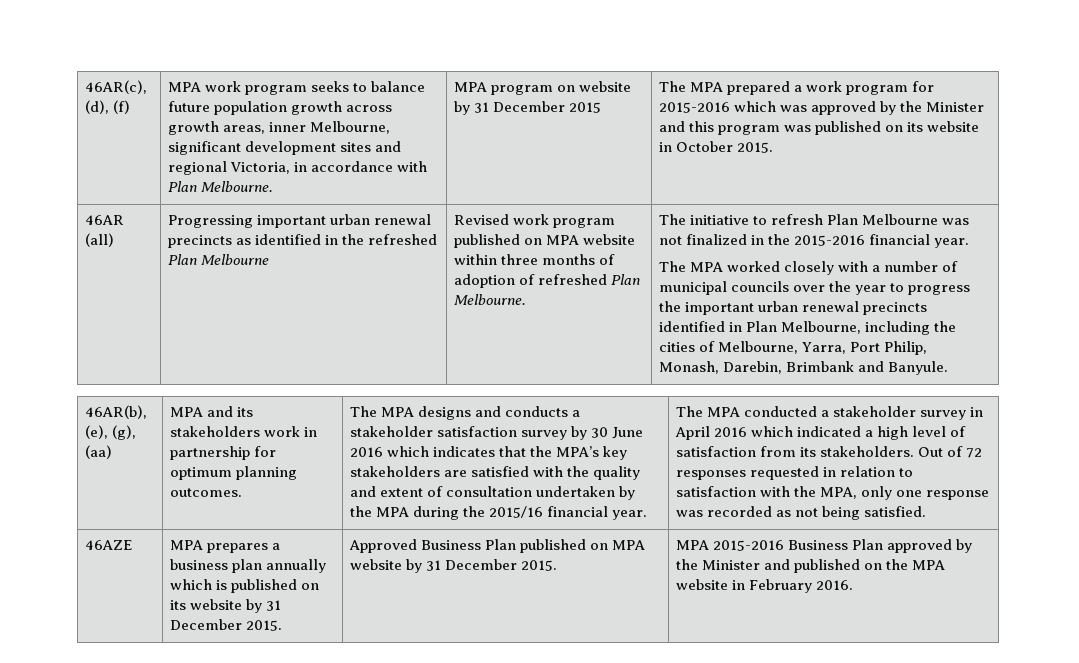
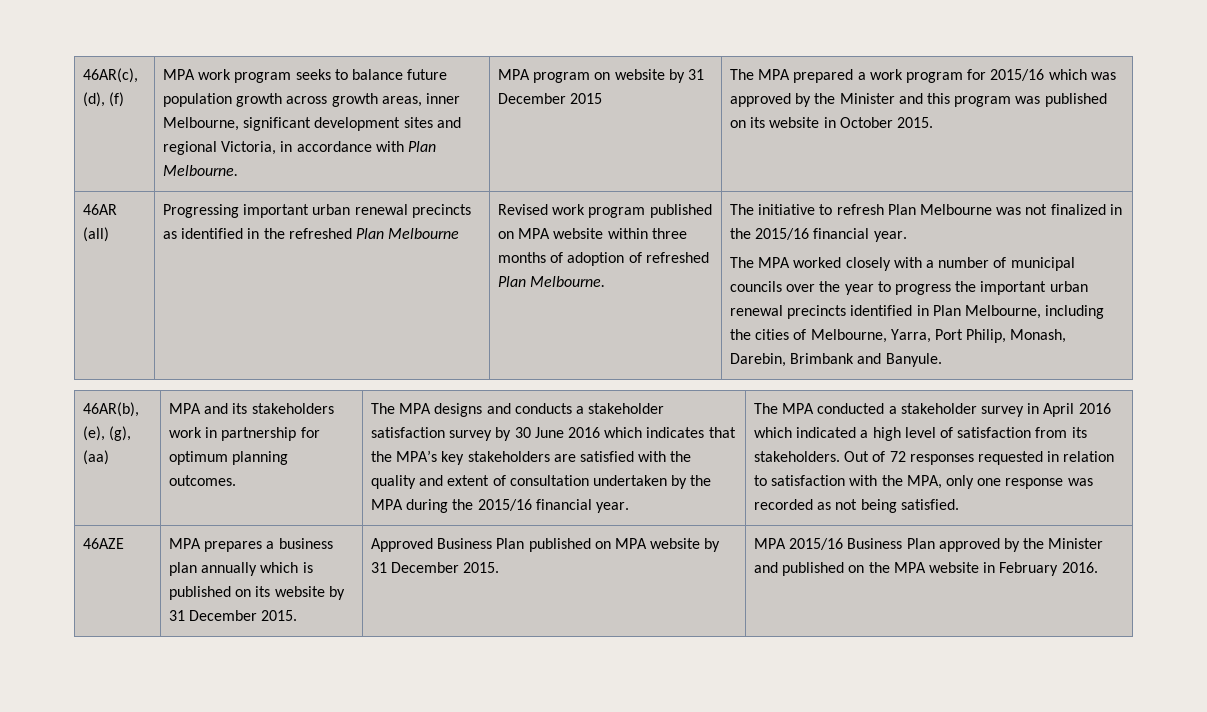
- The MPA prepared a work program for 2015-2016 which was approved by the Minister and this program was published on its website in October 2015.
+ The MPA prepared a work program for 2015/16 which was approved by the Minister and this program was published on its website in October 2015.
- The initiative to refresh Plan Melbourne was not finalized in the 2015-2016 financial year.
+ The initiative to refresh Plan Melbourne was not finalized in the 2015/16 financial year.
- MPA 2015-2016 Business Plan approved by the Minister and published on the MPA website in February 2016.
+ MPA 2015/16 Business Plan approved by the Minister and published on the MPA website in February 2016.

